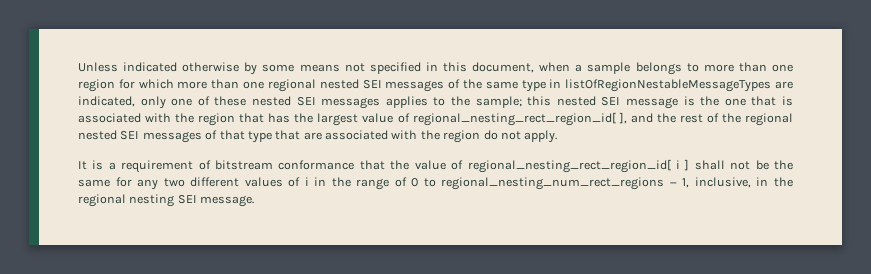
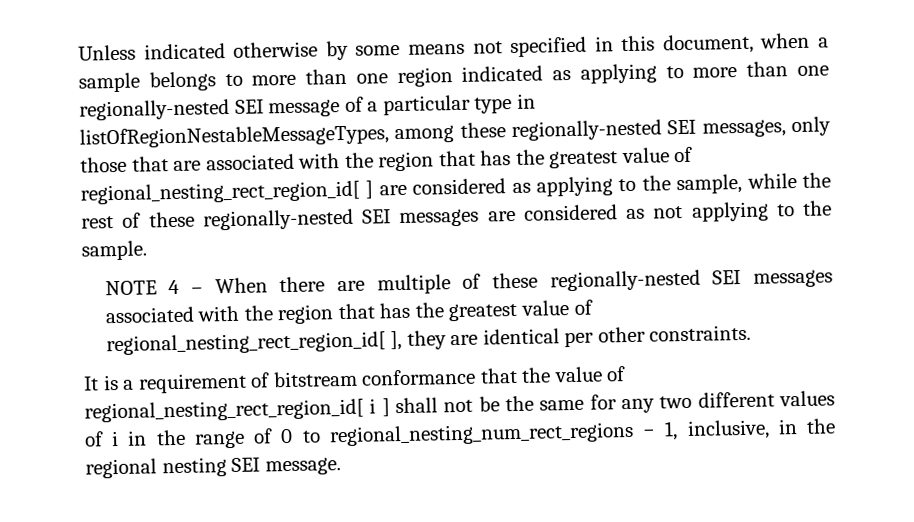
- Unless indicated otherwise by some means not specified in this document, when a sample belongs to more than one region for which more than one regional nested SEI messages of the same type in listOfRegionNestableMessageTypes are indicated, only one of these nested SEI messages applies to the sample; this nested SEI message is the one that is associated with the region that has the largest value of regional_nesting_rect_region_id[ ], and the rest of the regional nested SEI messages of that type that are associated with the region do not apply.
+ Unless indicated otherwise by some means not specified in this document, when a sample belongs to more than one region indicated as applying to more than one regionally-nested SEI message of a particular type in listOfRegionNestableMessageTypes, among these regionally-nested SEI messages, only those that are associated with the region that has the greatest value of regional_nesting_rect_region_id[ ] are considered as applying to the sample, while the rest of these regionally-nested SEI messages are considered as not applying to the sample.
+ NOTE 4 – When there are multiple of these regionally-nested SEI messages associated with the region that has the greatest value of regional_nesting_rect_region_id[ ], they are identical per other constraints.

